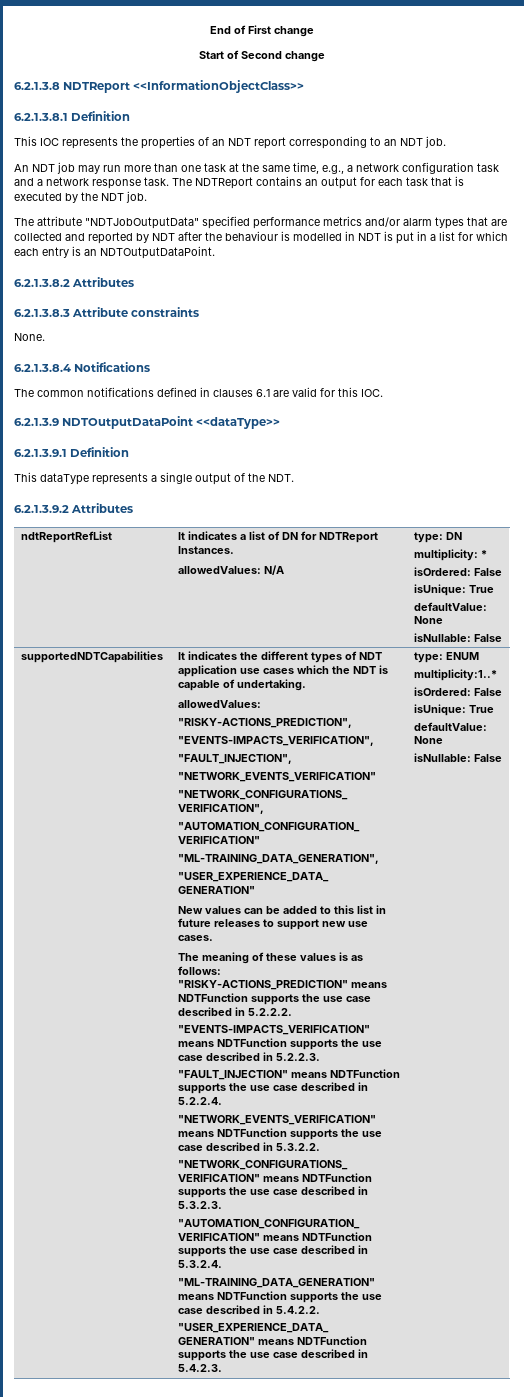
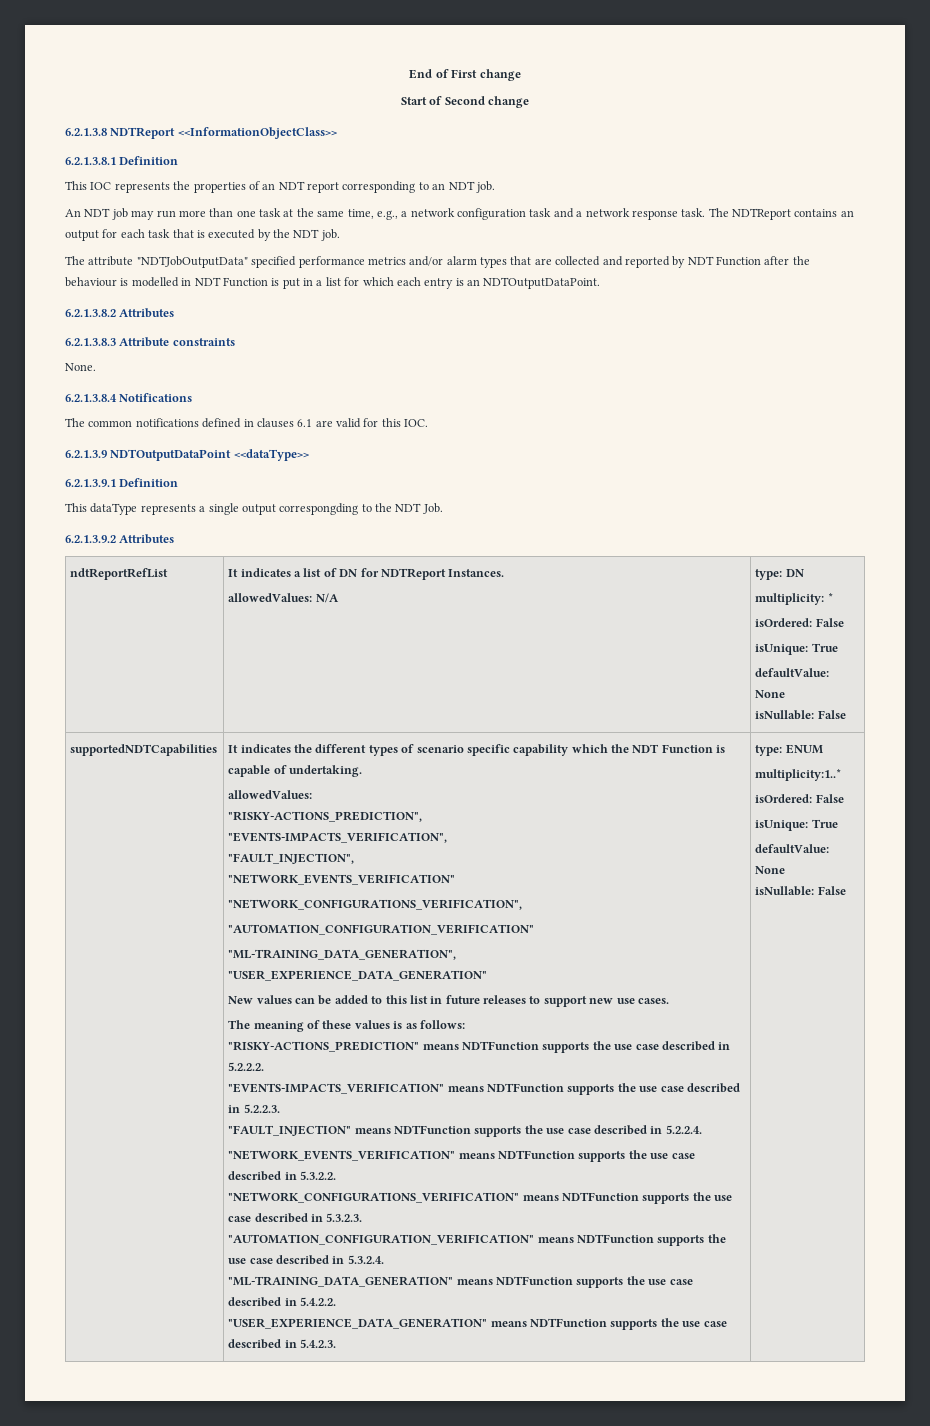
- The attribute "NDTJobOutputData" specified performance metrics and/or alarm types that are collected and reported by NDT after the behaviour is modelled in NDT is put in a list for which each entry is an NDTOutputDataPoint.
+ The attribute "NDTJobOutputData" specified performance metrics and/or alarm types that are collected and reported by NDT Function after the behaviour is modelled in NDT Function is put in a list for which each entry is an NDTOutputDataPoint.
- This dataType represents a single output of the NDT.
+ This dataType represents a single output correspongding to the NDT Job.
- It indicates the different types of NDT application use cases which the NDT is capable of undertaking.
+ It indicates the different types of scenario specific capability which the NDT Function is capable of undertaking.

